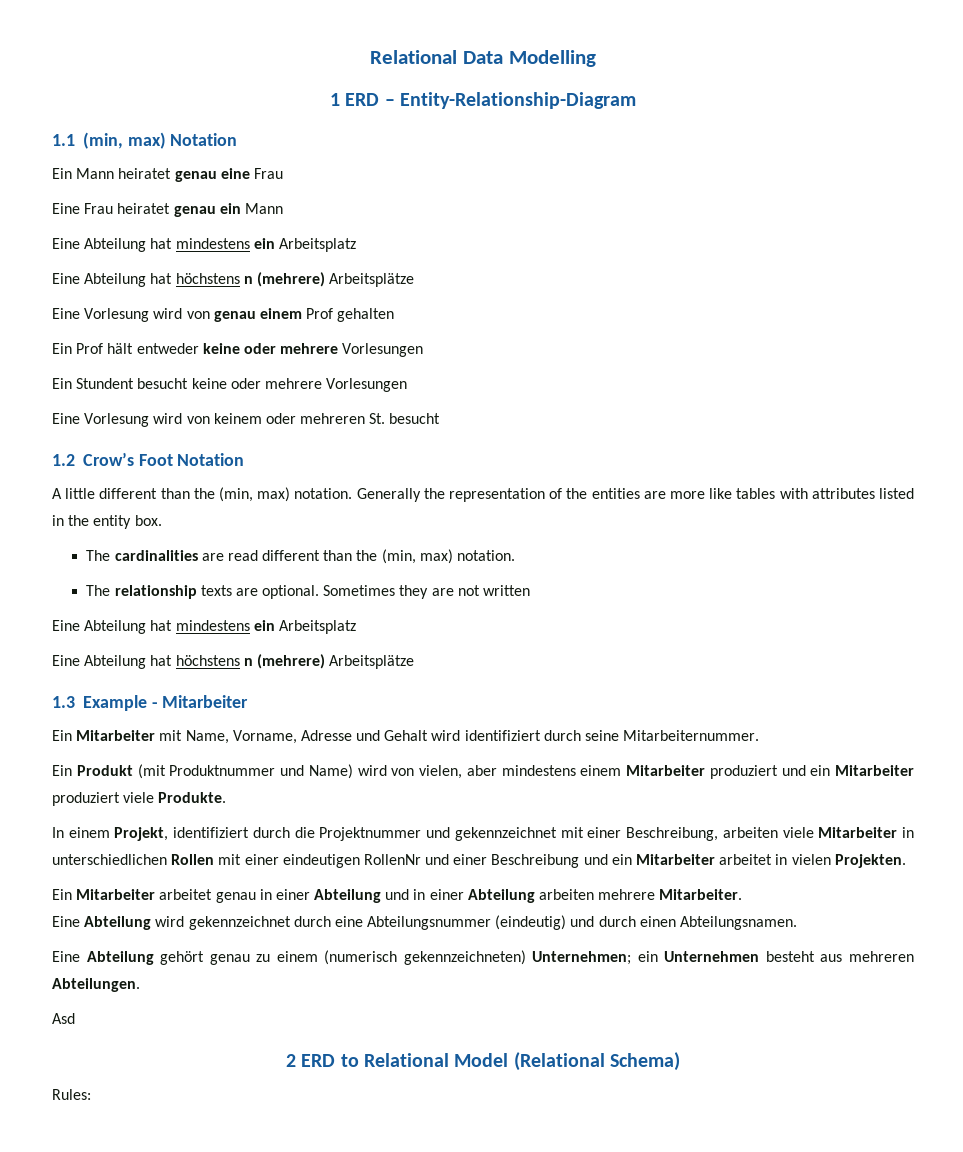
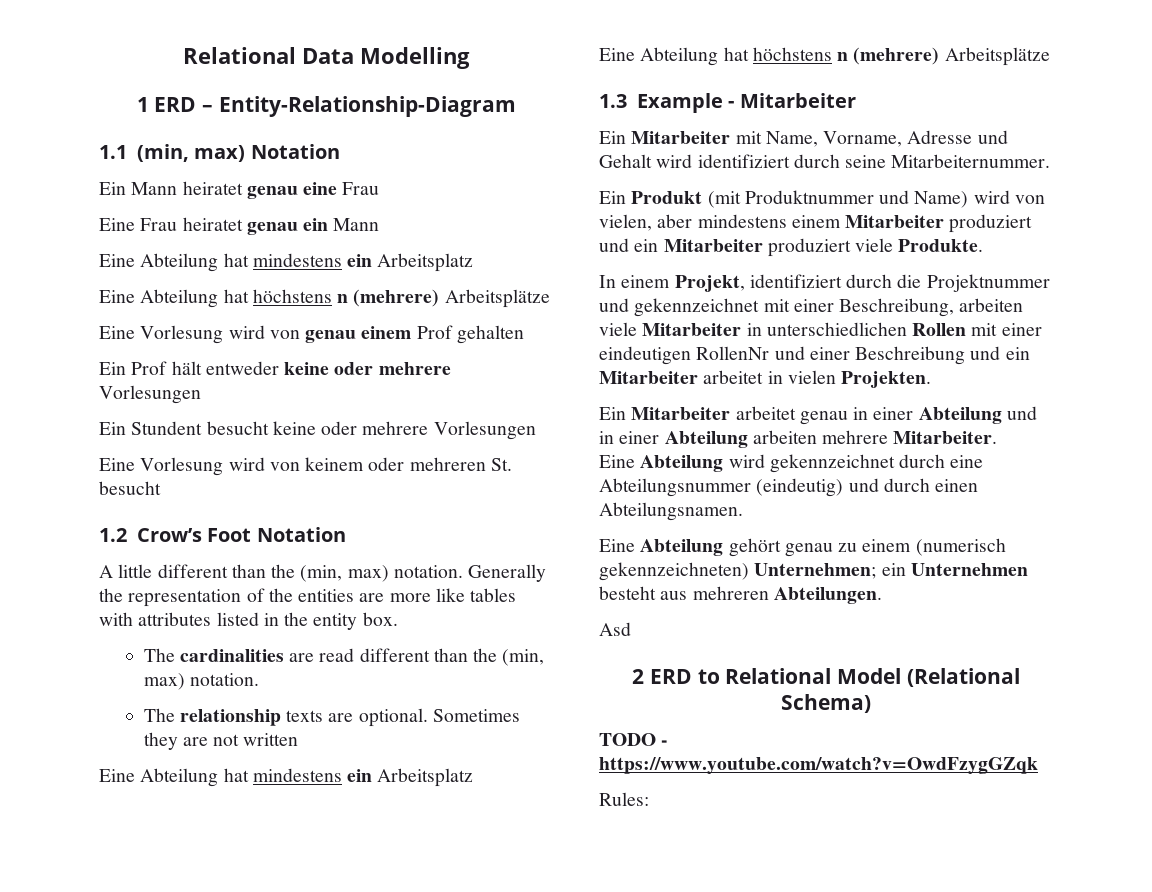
+ TODO - https://www.youtube.com/watch?v=OwdFzygGZqk

